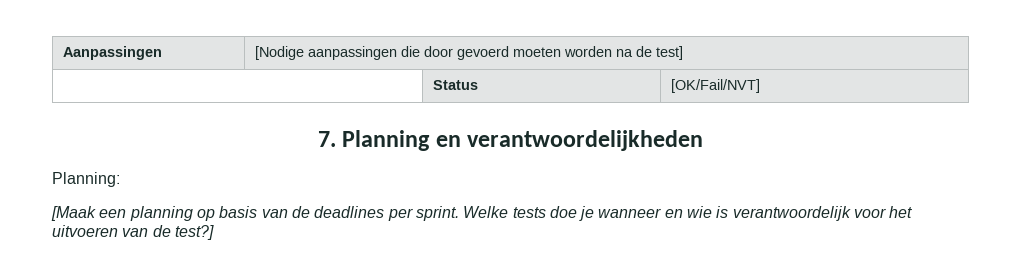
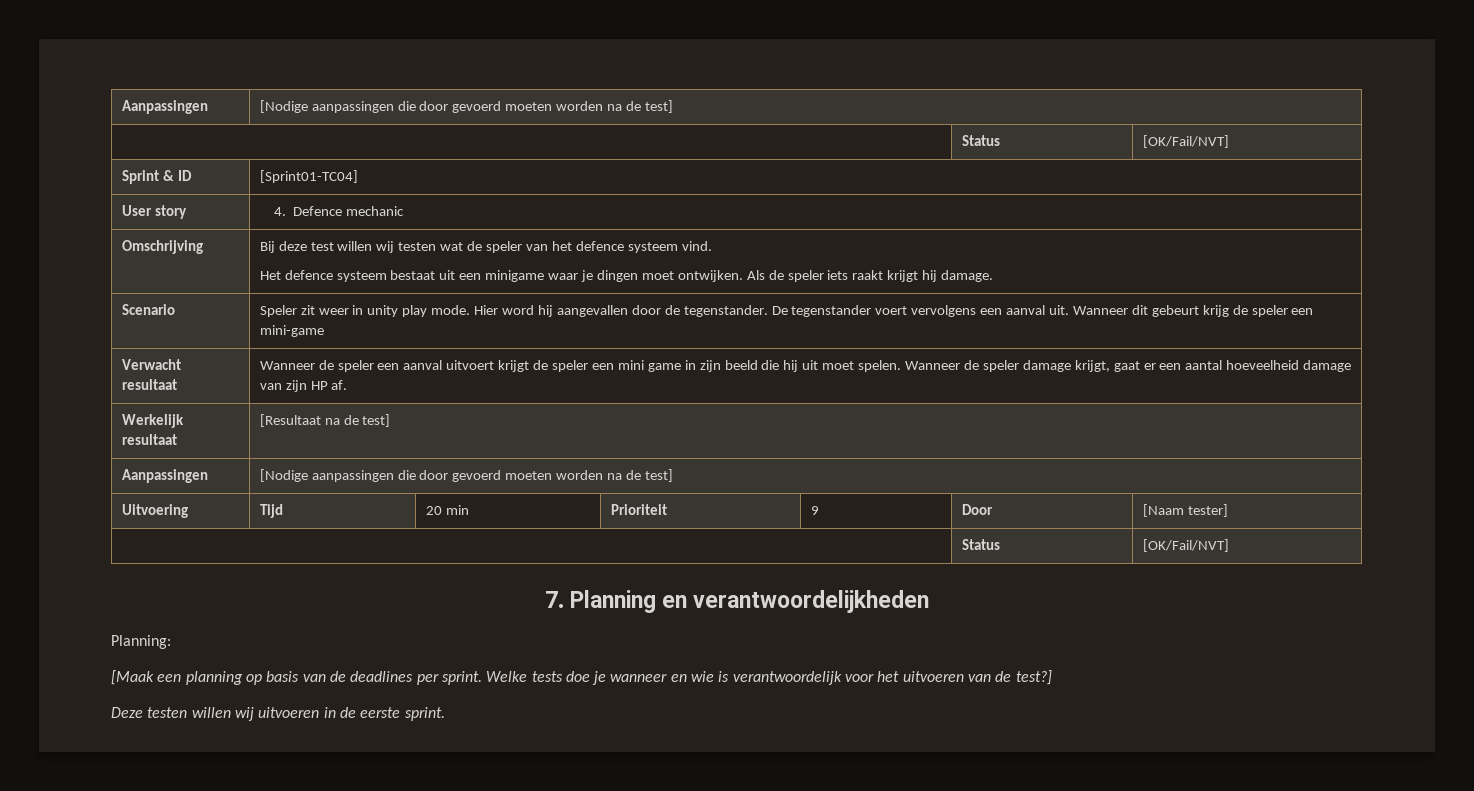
+ Sprint & ID | [Sprint01-TC04]
+ User story | 4. Defence mechanic
+ Omschrijving | Bij deze test willen wij testen wat de speler van het defence systeem vind.
+ Het defence systeem bestaat uit een minigame waar je dingen moet ontwijken. Als de speler iets raakt krijgt hij damage.
+ Scenario | Speler zit weer in unity play mode. Hier word hij aangevallen door de tegenstander. De tegenstander voert vervolgens een aanval uit. Wanneer dit gebeurt krijg de speler een mini-game
+ Verwacht resultaat | Wanneer de speler een aanval uitvoert krijgt de speler een mini game in zijn beeld die hij uit moet spelen. Wanneer de speler damage krijgt, gaat er een aantal hoeveelheid damage van zijn HP af.
+ Werkelijk resultaat | [Resultaat na de test]
+ Aanpassingen | [Nodige aanpassingen die door gevoerd moeten worden na de test]
+ Uitvoering | Tijd | 20 min | Prioriteit | 9 | Door | [Naam tester]
+ | Status | [OK/Fail/NVT]
+ Deze testen willen wij uitvoeren in de eerste sprint.

